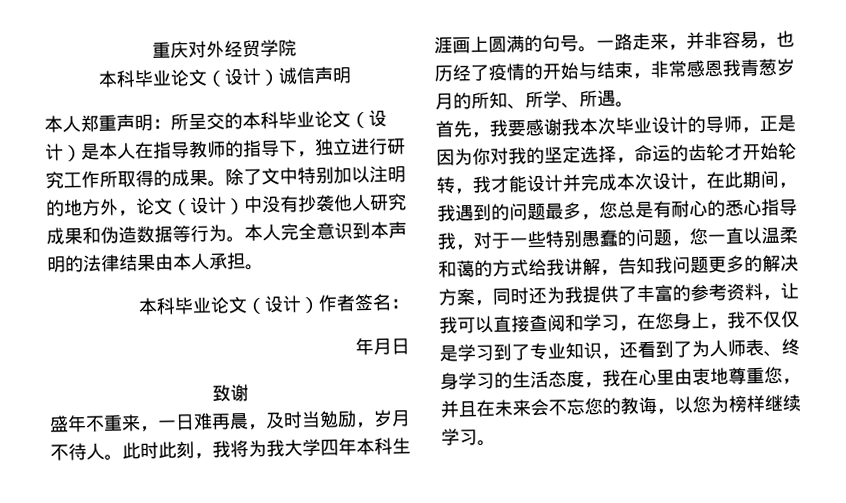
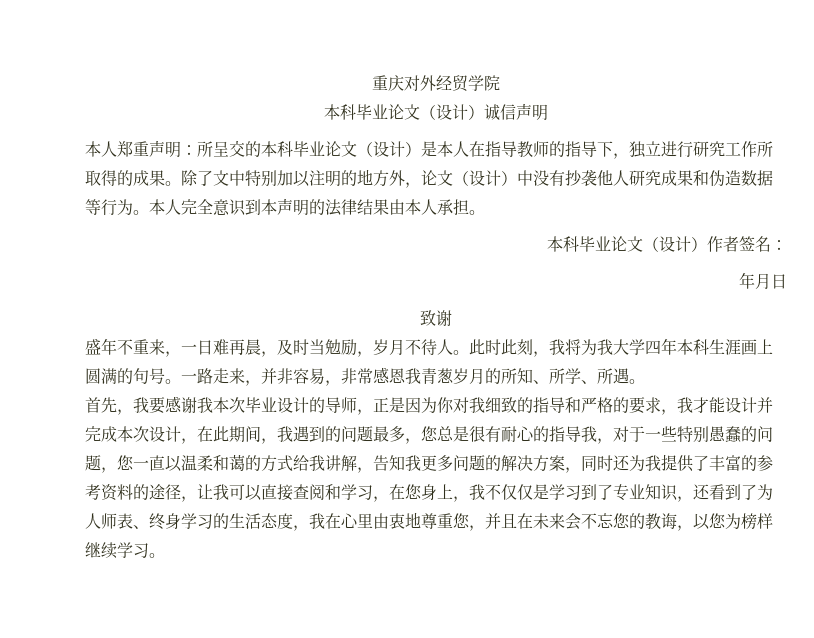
- 一路走来，并非容易，也历经了疫情的开始与结束，非常感恩我青葱岁月的所知、所学、所遇。
+ 一路走来，并非容易，非常感恩我青葱岁月的所知、所学、所遇。
- 首先，我要感谢我本次毕业设计的导师，正是因为你对我的坚定选择，命运的齿轮才开始轮转，我才能设计并完成本次设计，在此期间，我遇到的问题最多，您总是有耐心的悉心指导我，对于一些特别愚蠢的问题，您一直以温柔和蔼的方式给我讲解，告知我问题更多的解决方案，同时还为我提供了丰富的参考资料，让我可以直接查阅和学习，在您身上，我不仅仅是学习到了专业知识，还看到了为人师表、终身学习的生活态度，我在心里由衷地尊重您，并且在未来会不忘您的教诲，以您为榜样继续学习。
+ 首先，我要感谢我本次毕业设计的导师，正是因为你对我细致的指导和严格的要求，我才能设计并完成本次设计，在此期间，我遇到的问题最多，您总是很有耐心的指导我，对于一些特别愚蠢的问题，您一直以温柔和蔼的方式给我讲解，告知我更多问题的解决方案，同时还为我提供了丰富的参考资料的途径，让我可以直接查阅和学习，在您身上，我不仅仅是学习到了专业知识，还看到了为人师表、终身学习的生活态度，我在心里由衷地尊重您，并且在未来会不忘您的教诲，以您为榜样继续学习。

